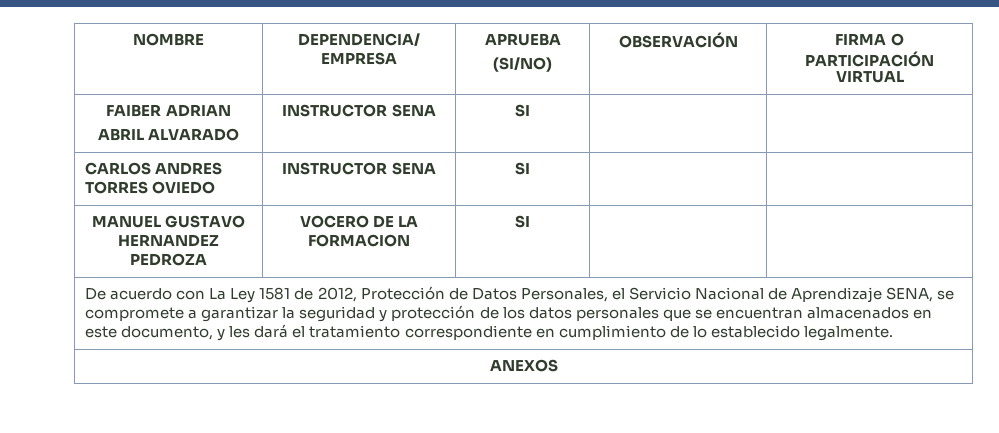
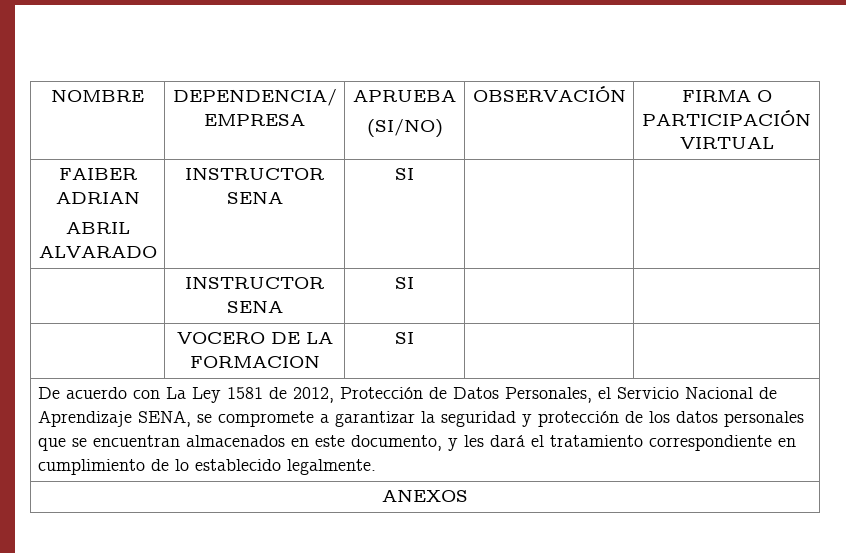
  FAIBER ADRIAN
  ABRIL ALVARADO | INSTRUCTOR SENA | SI | |
- CARLOS ANDRES TORRES OVIEDO | INSTRUCTOR SENA | SI | |
- MANUEL GUSTAVO HERNANDEZ PEDROZA | VOCERO DE LA FORMACION | SI | |
+ | INSTRUCTOR SENA | SI | |
+ | VOCERO DE LA FORMACION | SI | |

